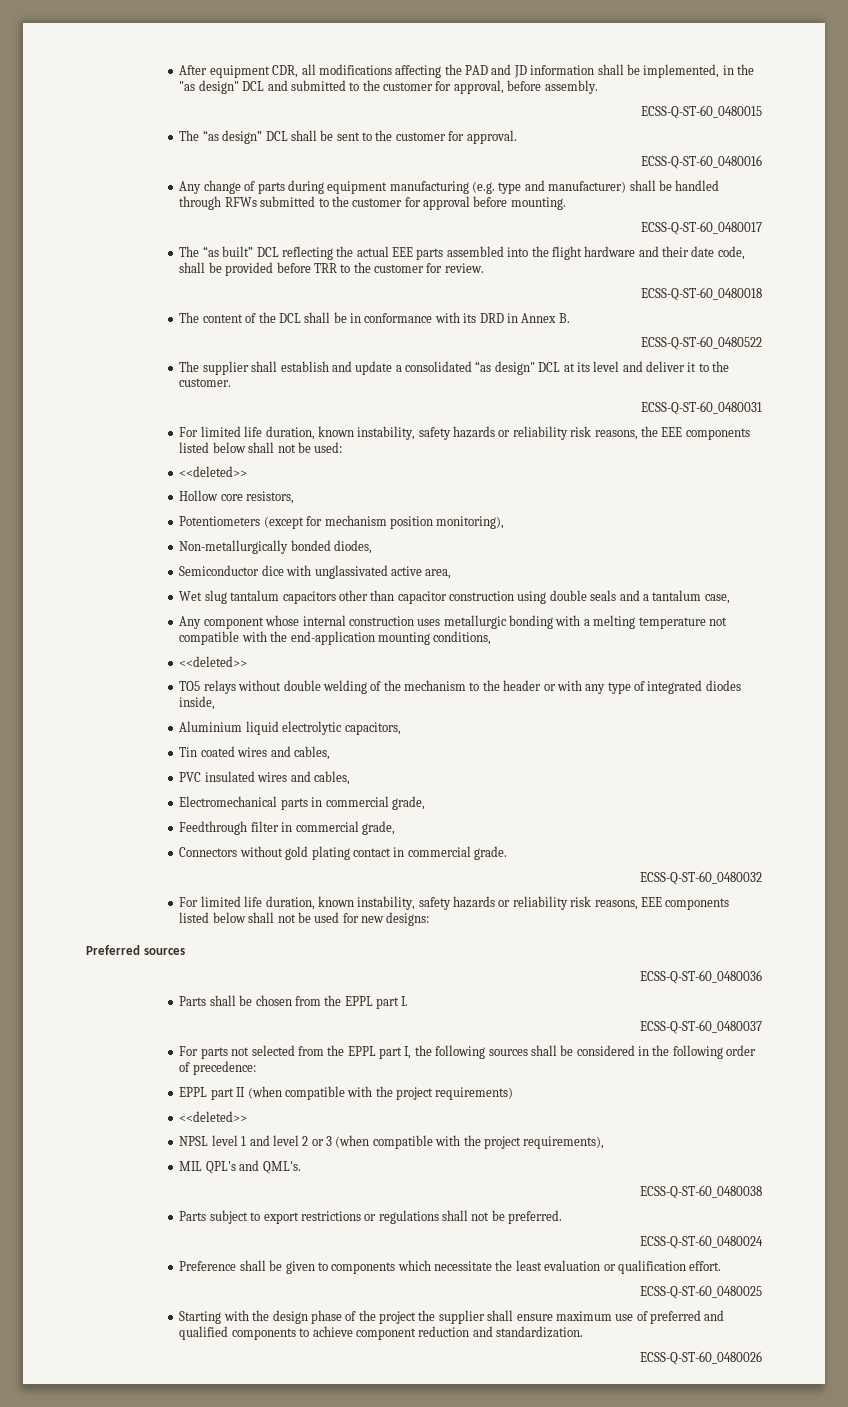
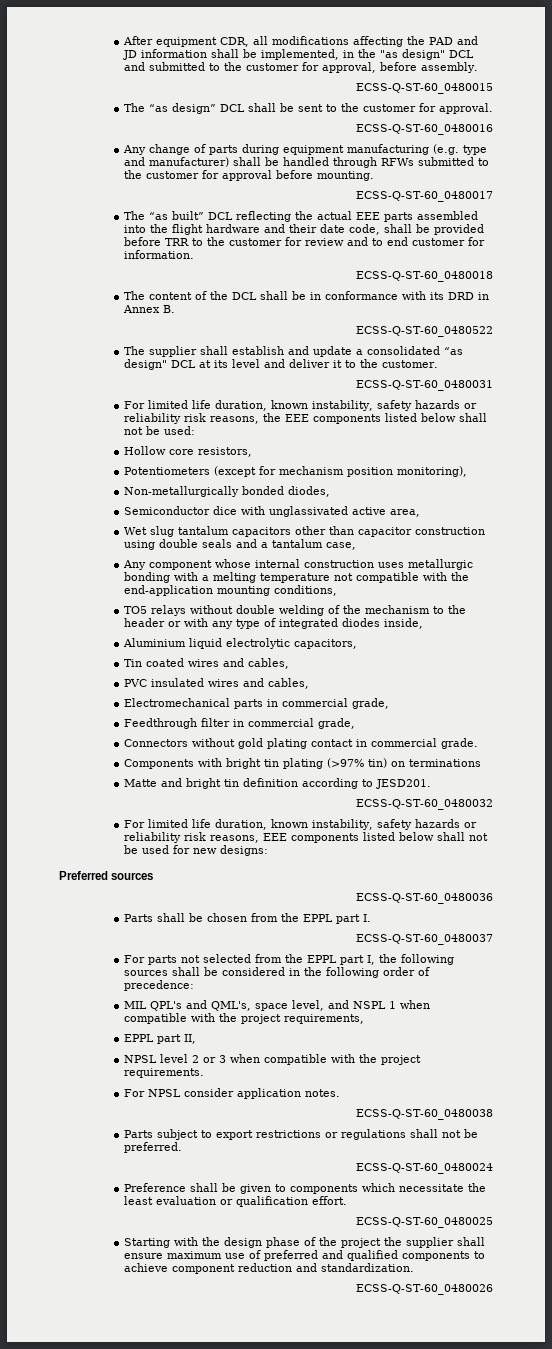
- The “as built” DCL reflecting the actual EEE parts assembled into the flight hardware and their date code, shall be provided before TRR to the customer for review.
+ The “as built” DCL reflecting the actual EEE parts assembled into the flight hardware and their date code, shall be provided before TRR to the customer for review and to end customer for information.
  For limited life duration, known instability, safety hazards or reliability risk reasons, the EEE components listed below shall not be used:
- <<deleted>>
  Any component whose internal construction uses metallurgic bonding with a melting temperature not compatible with the end-application mounting conditions,
- <<deleted>>
+ Components with bright tin plating (>97% tin) on terminations
+ Matte and bright tin definition according to JESD201.
- EPPL part II (when compatible with the project requirements)
- <<deleted>>
+ MIL QPL's and QML's, space level, and NSPL 1 when compatible with the project requirements,
+ EPPL part II,
- NPSL level 1 and level 2 or 3 (when compatible with the project requirements),
- MIL QPL's and QML's.
+ NPSL level 2 or 3 when compatible with the project requirements.
+ For NPSL consider application notes.

